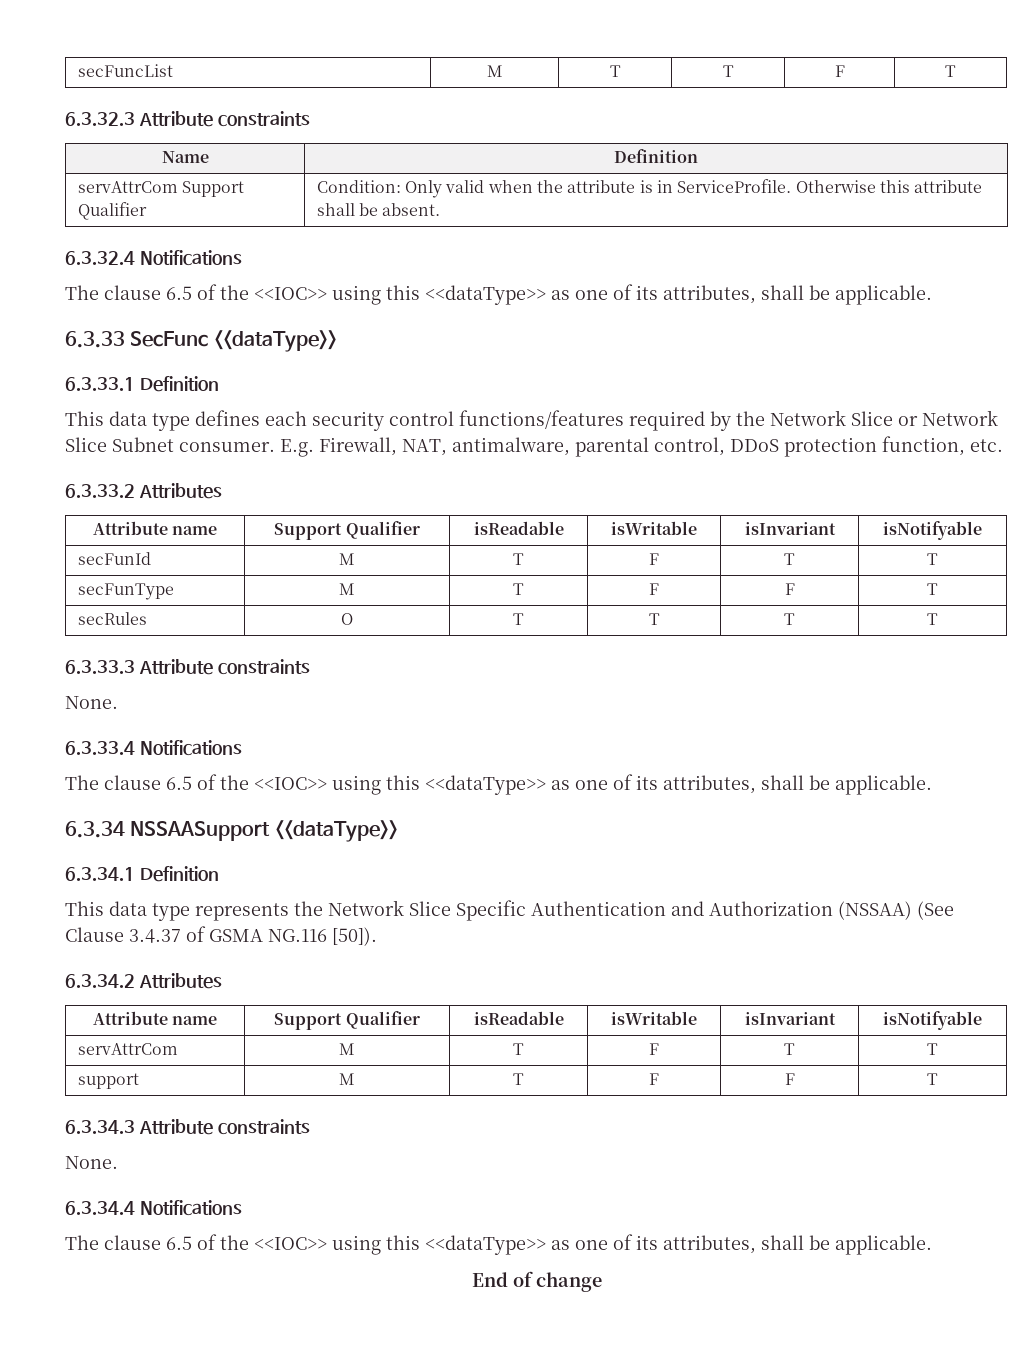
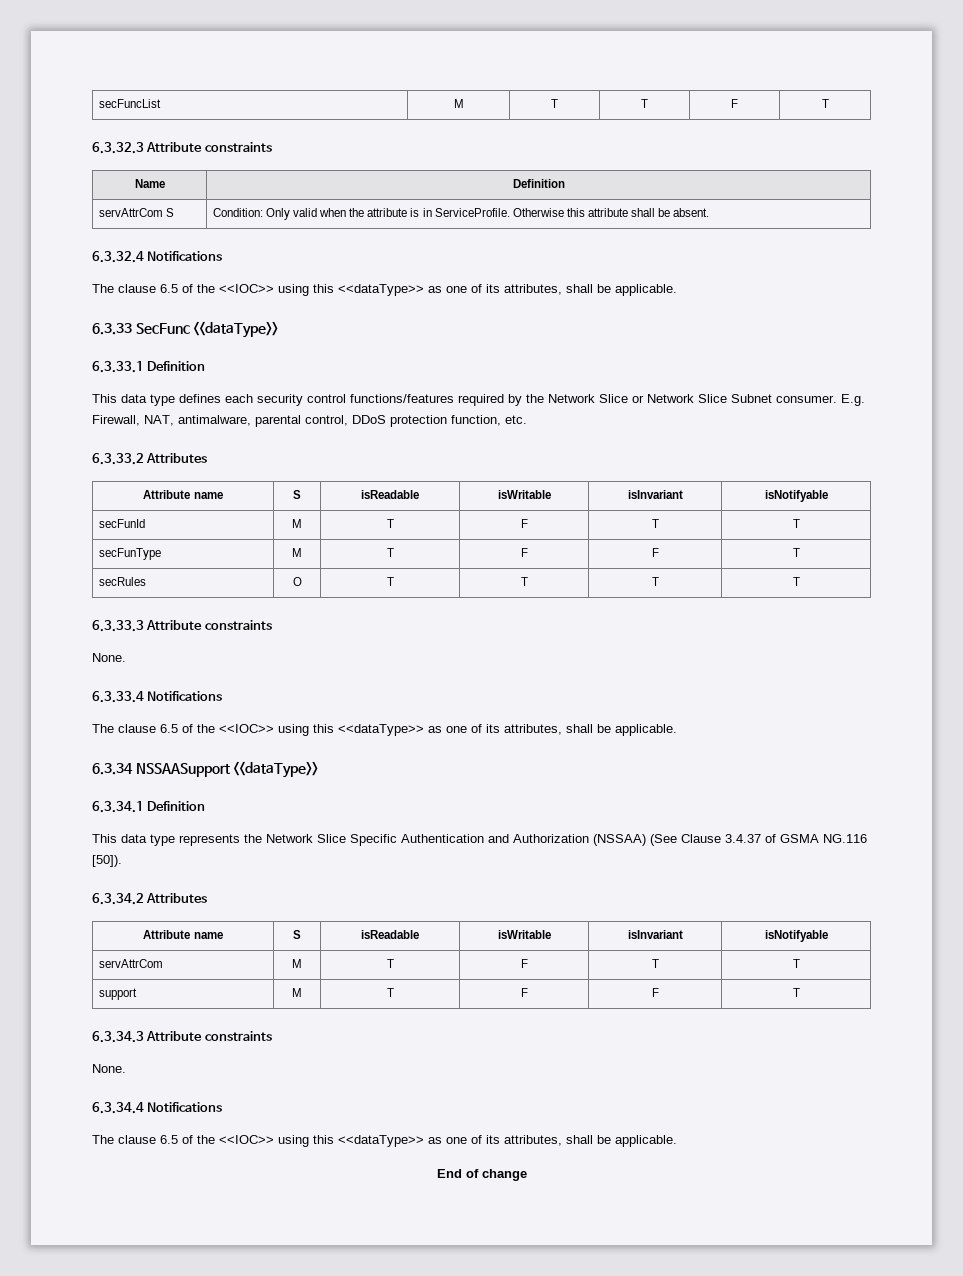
- servAttrCom Support Qualifier | Condition: Only valid when the attribute is in ServiceProfile. Otherwise this attribute shall be absent.
+ servAttrCom S | Condition: Only valid when the attribute is in ServiceProfile. Otherwise this attribute shall be absent.
  6.3.33.2 Attributes
- Attribute name | Support Qualifier | isReadable | isWritable | isInvariant | isNotifyable
+ Attribute name | S | isReadable | isWritable | isInvariant | isNotifyable
  6.3.34.2 Attributes
- Attribute name | Support Qualifier | isReadable | isWritable | isInvariant | isNotifyable
+ Attribute name | S | isReadable | isWritable | isInvariant | isNotifyable

